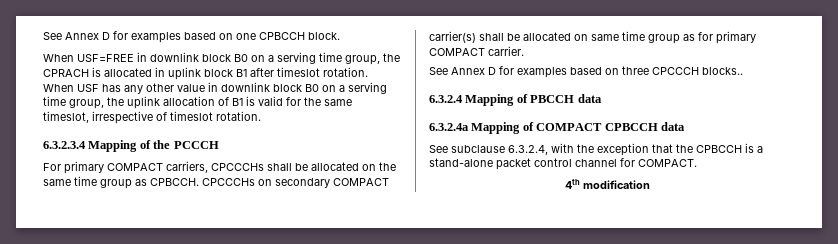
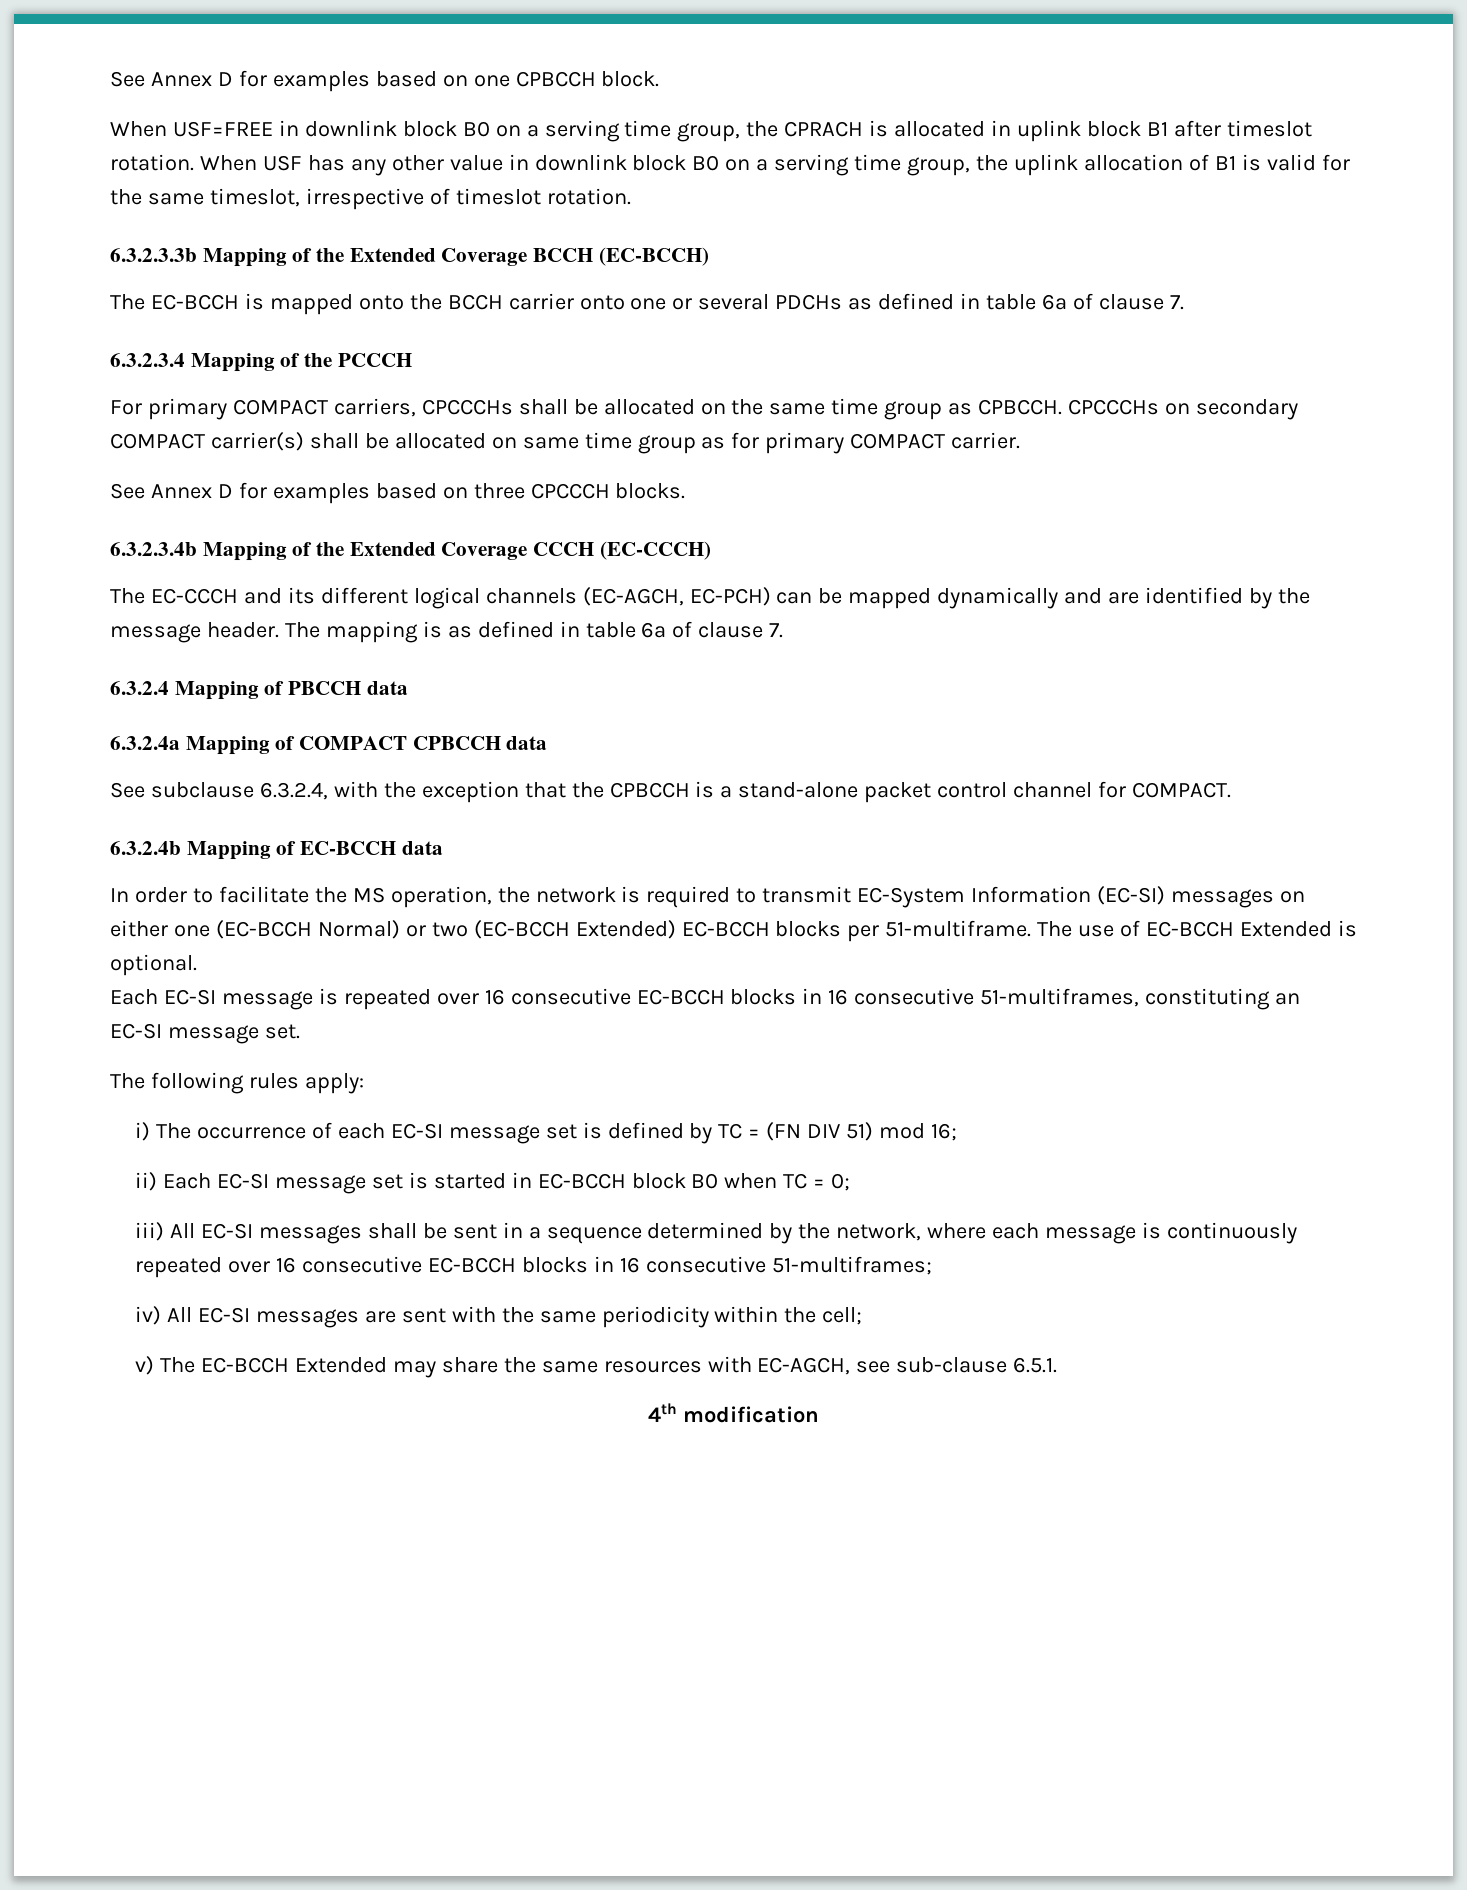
+ 6.3.2.3.3b Mapping of the Extended Coverage BCCH (EC-BCCH)
+ The EC-BCCH is mapped onto the BCCH carrier onto one or several PDCHs as defined in table 6a of clause 7.
- See Annex D for examples based on three CPCCCH blocks..
+ See Annex D for examples based on three CPCCCH blocks.
+ 6.3.2.3.4b Mapping of the Extended Coverage CCCH (EC-CCCH)
+ The EC-CCCH and its different logical channels (EC-AGCH, EC-PCH) can be mapped dynamically and are identified by the message header. The mapping is as defined in table 6a of clause 7.
+ 6.3.2.4b Mapping of EC-BCCH data
+ In order to facilitate the MS operation, the network is required to transmit EC-System Information (EC-SI) messages on either one (EC-BCCH Normal) or two (EC-BCCH Extended) EC-BCCH blocks per 51-multiframe. The use of EC-BCCH Extended is optional.
+ Each EC-SI message is repeated over 16 consecutive EC-BCCH blocks in 16 consecutive 51-multiframes, constituting an EC-SI message set.
+ The following rules apply:
+ i) The occurrence of each EC-SI message set is defined by TC = (FN DIV 51) mod 16;
+ ii) Each EC-SI message set is started in EC-BCCH block B0 when TC = 0;
+ iii) All EC-SI messages shall be sent in a sequence determined by the network, where each message is continuously repeated over 16 consecutive EC-BCCH blocks in 16 consecutive 51-multiframes;
+ iv) All EC-SI messages are sent with the same periodicity within the cell;
+ v) The EC-BCCH Extended may share the same resources with EC-AGCH, see sub-clause 6.5.1.

